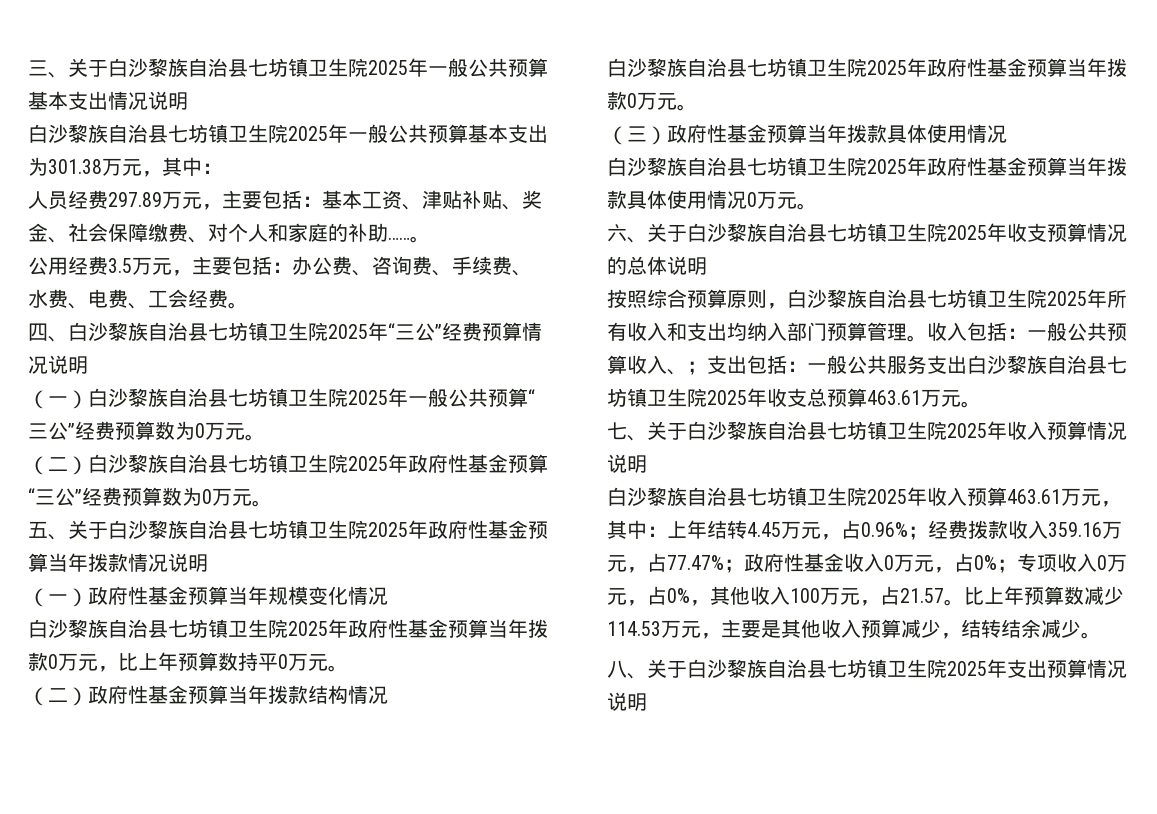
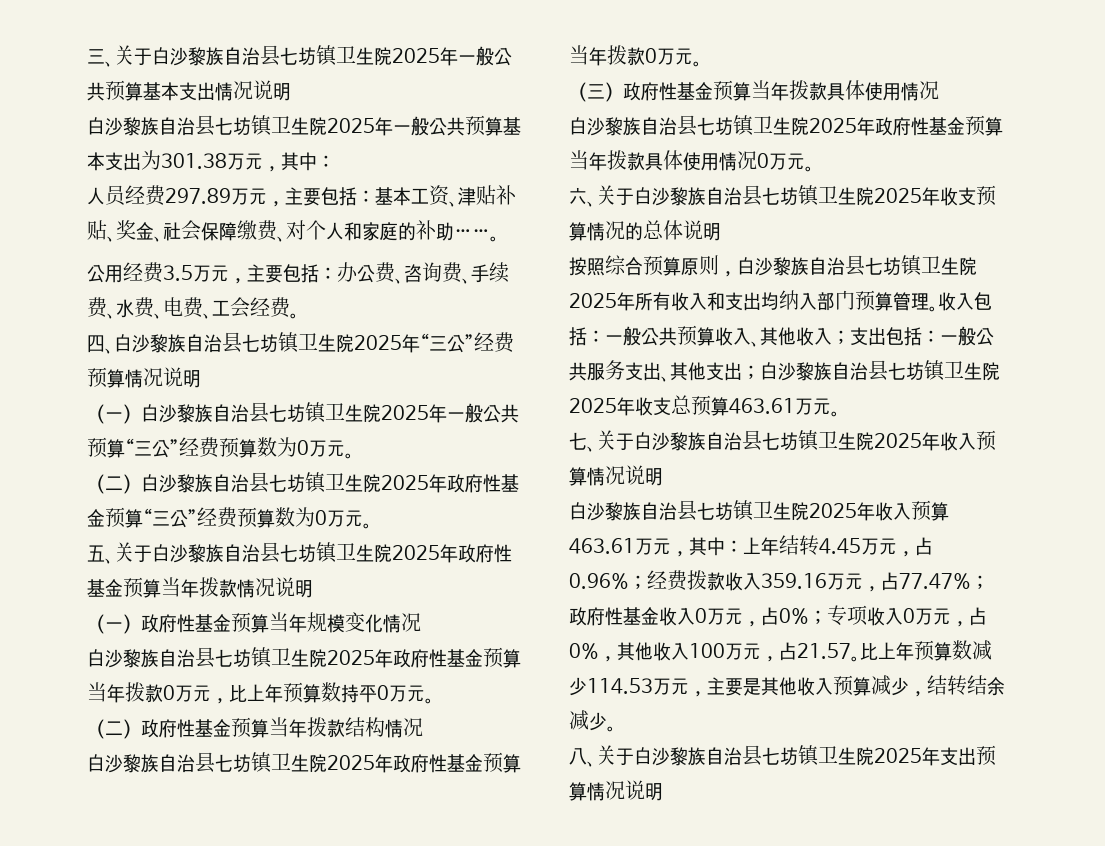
- 收入包括：一般公共预算收入、；支出包括：一般公共服务支出白沙黎族自治县七坊镇卫生院2025年收支总预算463.61万元。
+ 收入包括：一般公共预算收入、其他收入；支出包括：一般公共服务支出、其他支出；白沙黎族自治县七坊镇卫生院2025年收支总预算463.61万元。

